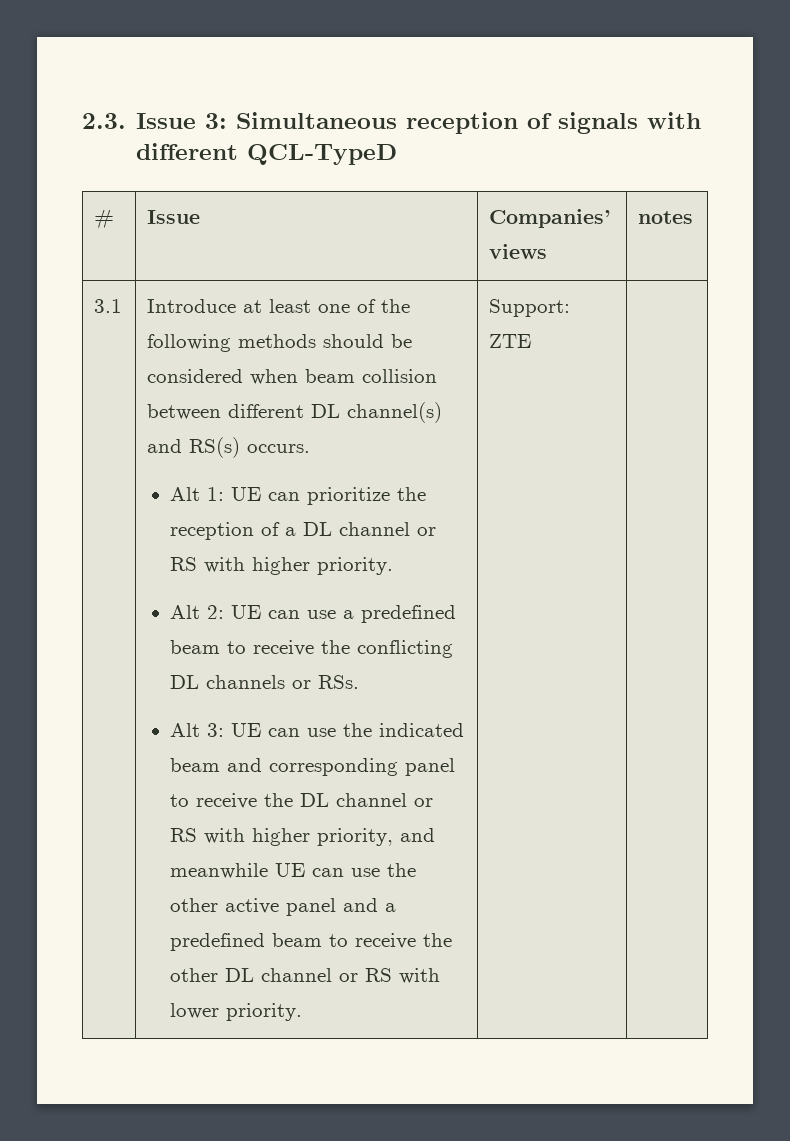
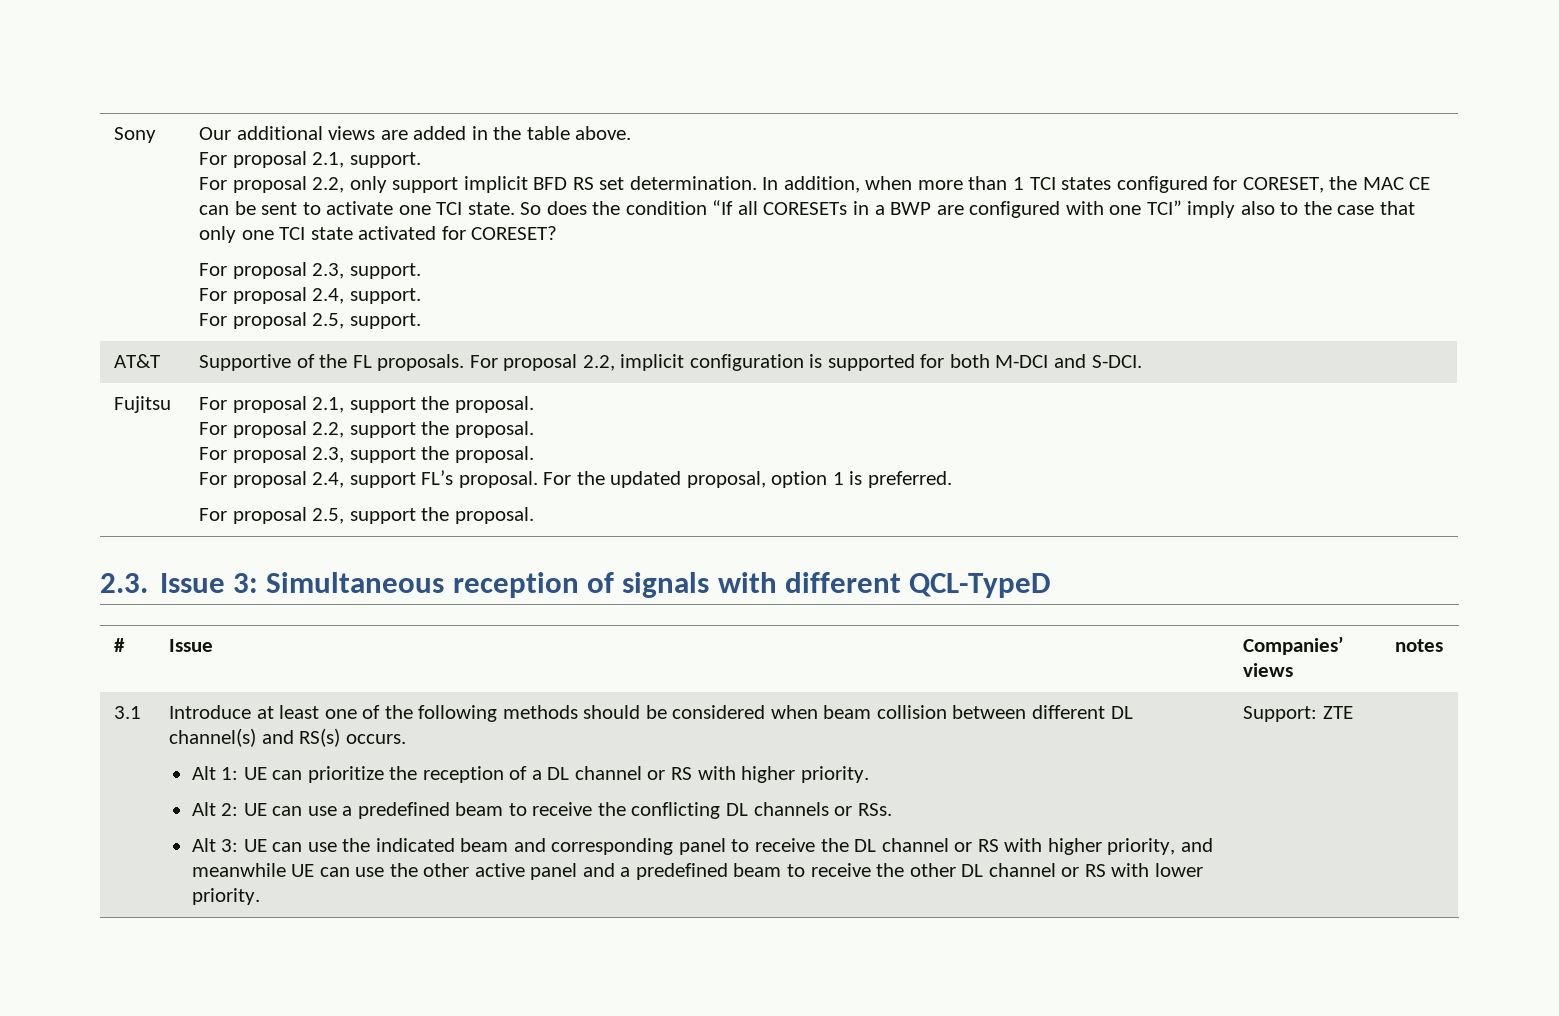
+ Sony | Our additional views are added in the table above.
+ For proposal 2.1, support.
+ For proposal 2.2, only support implicit BFD RS set determination. In addition, when more than 1 TCI states configured for CORESET, the MAC CE can be sent to activate one TCI state. So does the condition “If all CORESETs in a BWP are configured with one TCI” imply also to the case that only one TCI state activated for CORESET?
+ For proposal 2.3, support.
+ For proposal 2.4, support.
+ For proposal 2.5, support.
+ AT&T | Supportive of the FL proposals. For proposal 2.2, implicit configuration is supported for both M-DCI and S-DCI.
+ Fujitsu | For proposal 2.1, support the proposal.
+ For proposal 2.2, support the proposal.
+ For proposal 2.3, support the proposal.
+ For proposal 2.4, support FL’s proposal. For the updated proposal, option 1 is preferred.
+ For proposal 2.5, support the proposal.

